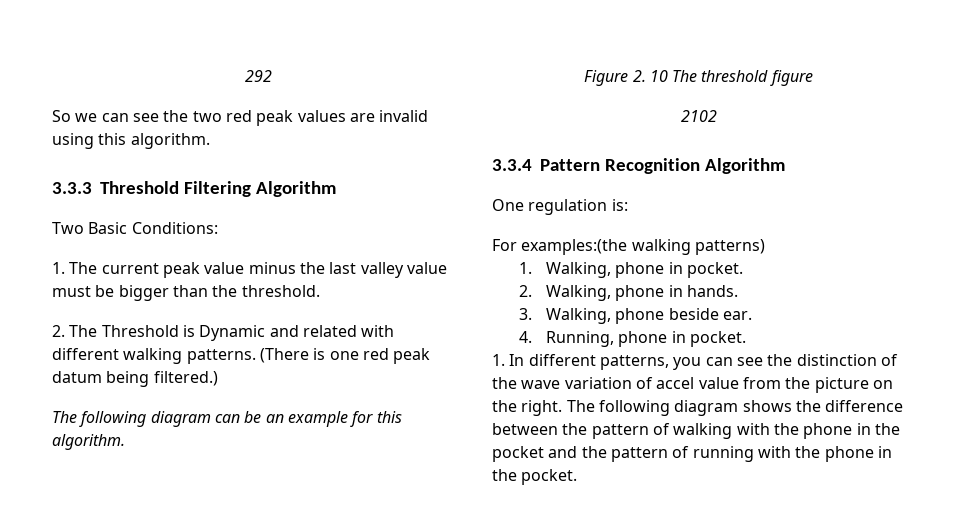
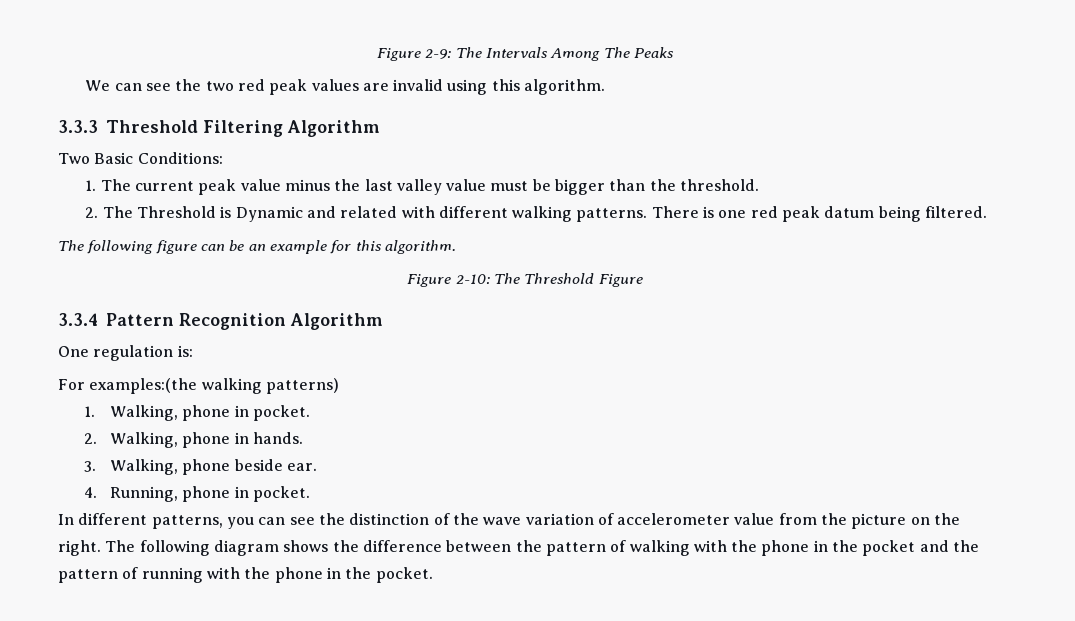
- 292
- So we can see the two red peak values are invalid using this algorithm.
+ Figure 2-9: The Intervals Among The Peaks
+ We can see the two red peak values are invalid using this algorithm.
- (There is one red peak datum being filtered.)
- The following diagram can be an example for this algorithm.
+ There is one red peak datum being filtered.
+ The following figure can be an example for this algorithm.
- Figure 2. 10 The threshold figure
- 2102
+ Figure 2-10: The Threshold Figure
- 1. In different patterns, you can see the distinction of the wave variation of accel value from the picture on the right.
+ In different patterns, you can see the distinction of the wave variation of accelerometer value from the picture on the right.

